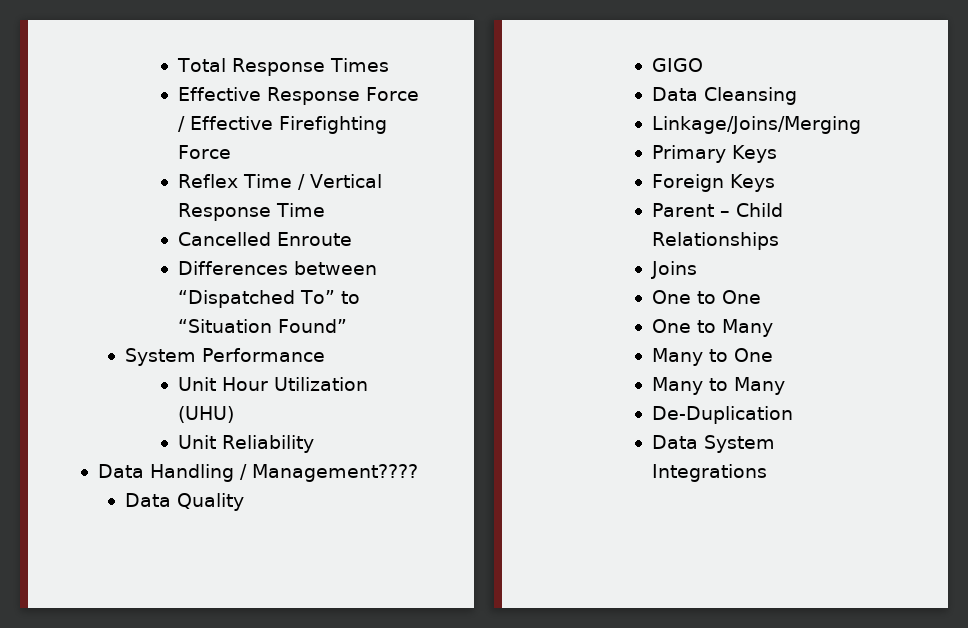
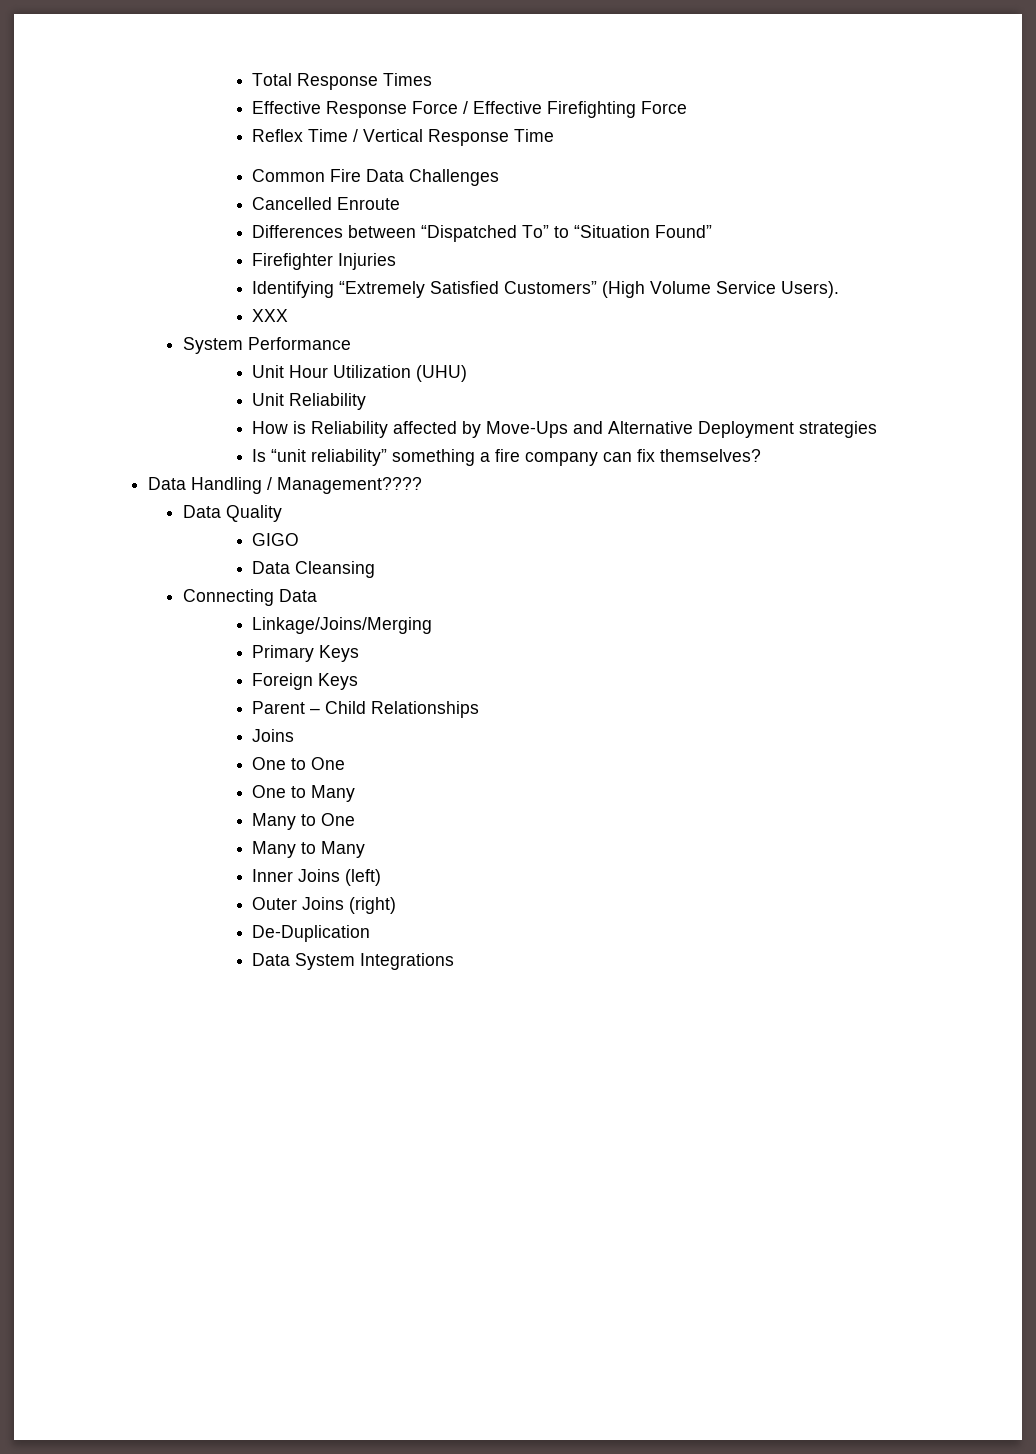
+ Common Fire Data Challenges
+ Firefighter Injuries
+ Identifying “Extremely Satisfied Customers” (High Volume Service Users).
+ XXX
+ How is Reliability affected by Move-Ups and Alternative Deployment strategies
+ Is “unit reliability” something a fire company can fix themselves?
+ Connecting Data
+ Inner Joins (left)
+ Outer Joins (right)

